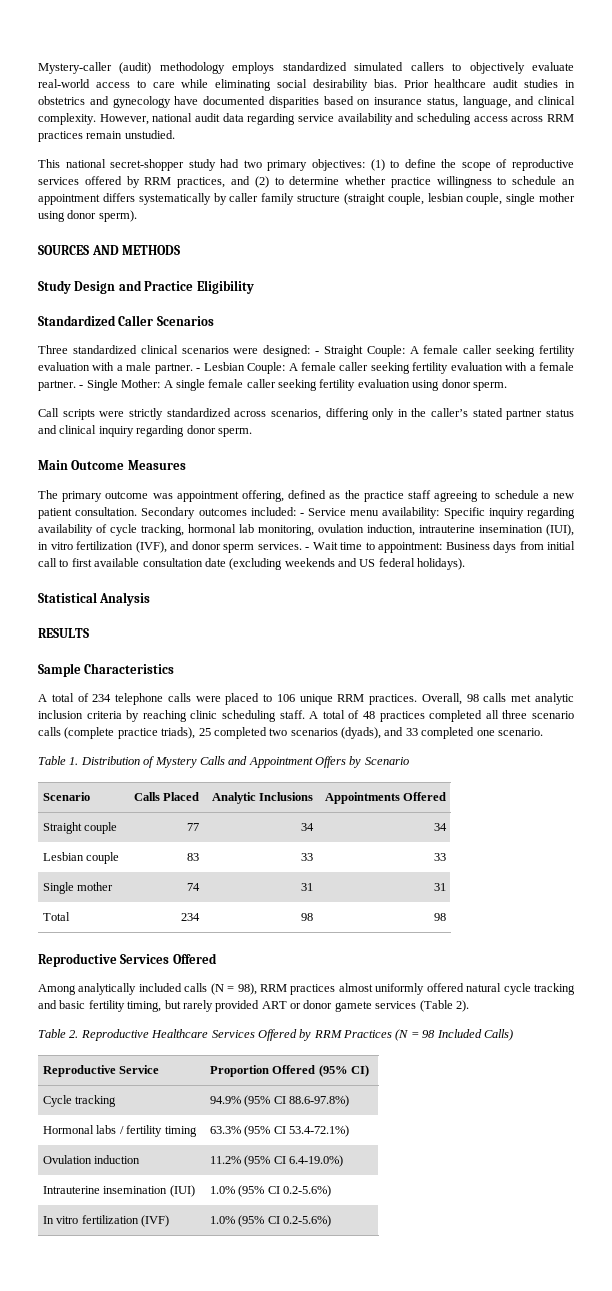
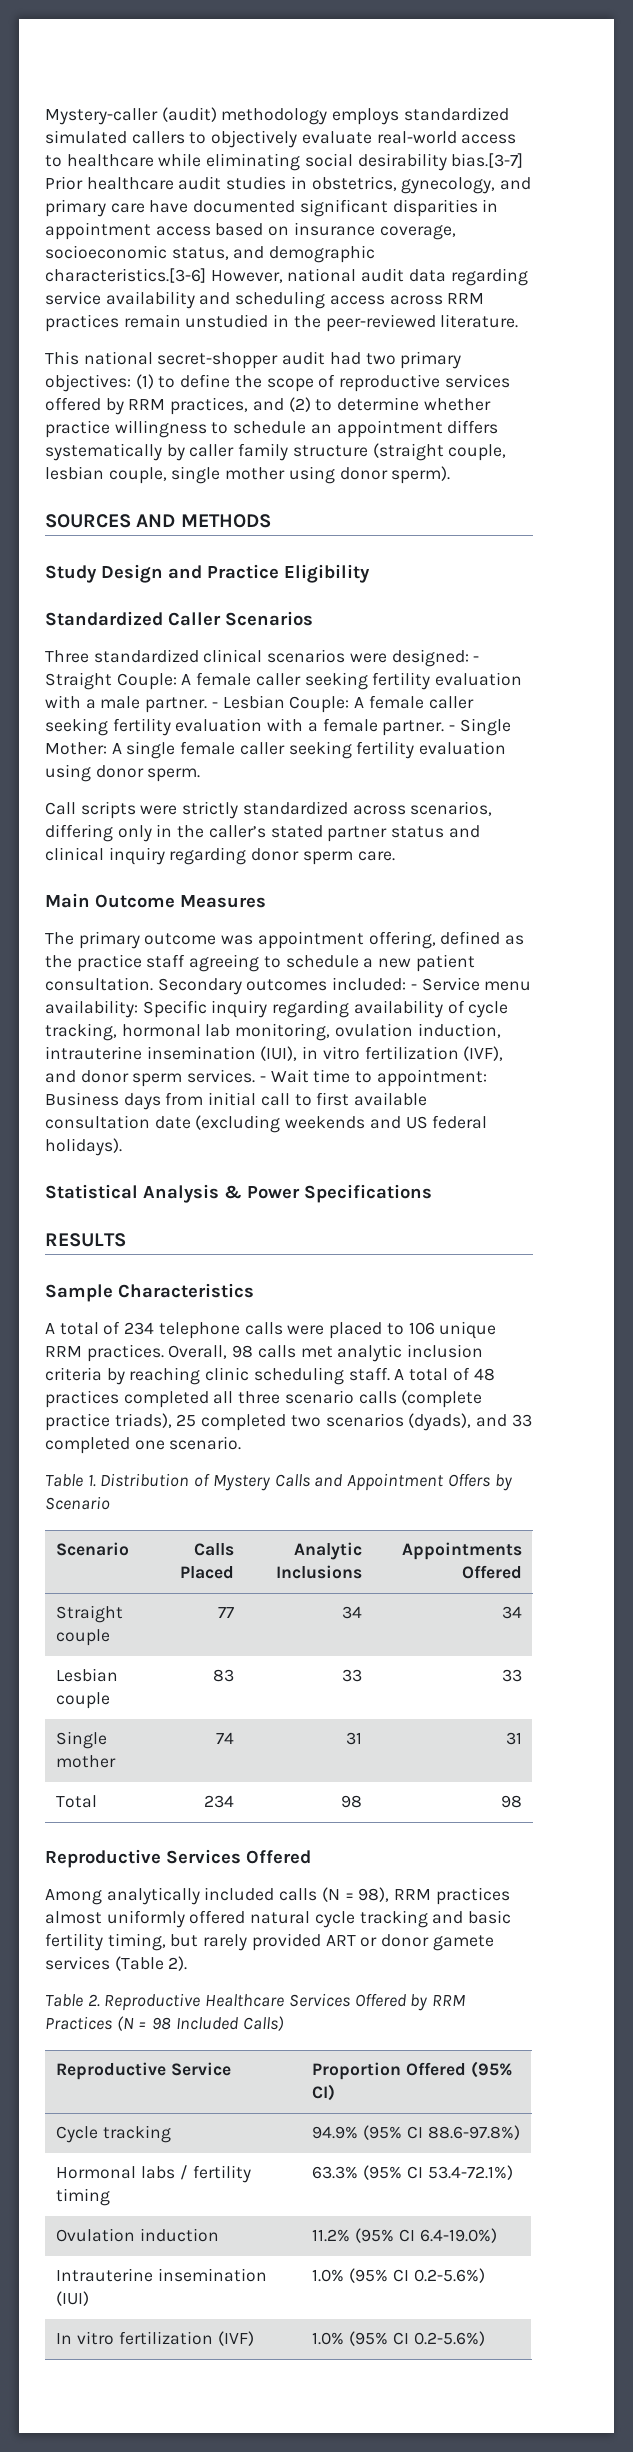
- Mystery-caller (audit) methodology employs standardized simulated callers to objectively evaluate real-world access to care while eliminating social desirability bias. Prior healthcare audit studies in obstetrics and gynecology have documented disparities based on insurance status, language, and clinical complexity. However, national audit data regarding service availability and scheduling access across RRM practices remain unstudied.
+ Mystery-caller (audit) methodology employs standardized simulated callers to objectively evaluate real-world access to healthcare while eliminating social desirability bias.[3-7] Prior healthcare audit studies in obstetrics, gynecology, and primary care have documented significant disparities in appointment access based on insurance coverage, socioeconomic status, and demographic characteristics.[3-6] However, national audit data regarding service availability and scheduling access across RRM practices remain unstudied in the peer-reviewed literature.
- This national secret-shopper study had two primary objectives: (1) to define the scope of reproductive services offered by RRM practices, and (2) to determine whether practice willingness to schedule an appointment differs systematically by caller family structure (straight couple, lesbian couple, single mother using donor sperm).
+ This national secret-shopper audit had two primary objectives: (1) to define the scope of reproductive services offered by RRM practices, and (2) to determine whether practice willingness to schedule an appointment differs systematically by caller family structure (straight couple, lesbian couple, single mother using donor sperm).
- Call scripts were strictly standardized across scenarios, differing only in the caller’s stated partner status and clinical inquiry regarding donor sperm.
+ Call scripts were strictly standardized across scenarios, differing only in the caller’s stated partner status and clinical inquiry regarding donor sperm care.
- Statistical Analysis
+ Statistical Analysis & Power Specifications

